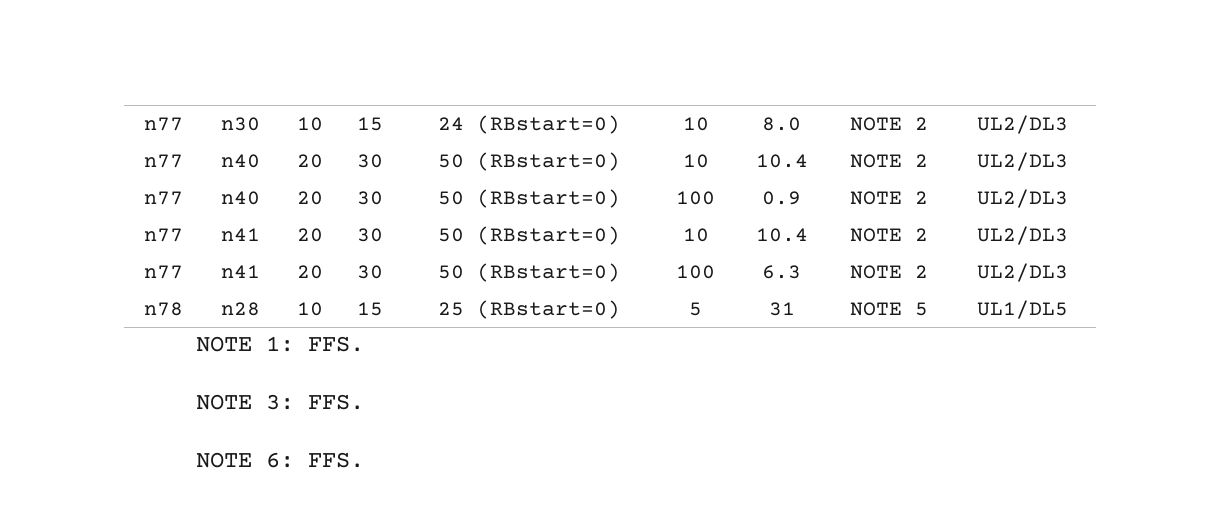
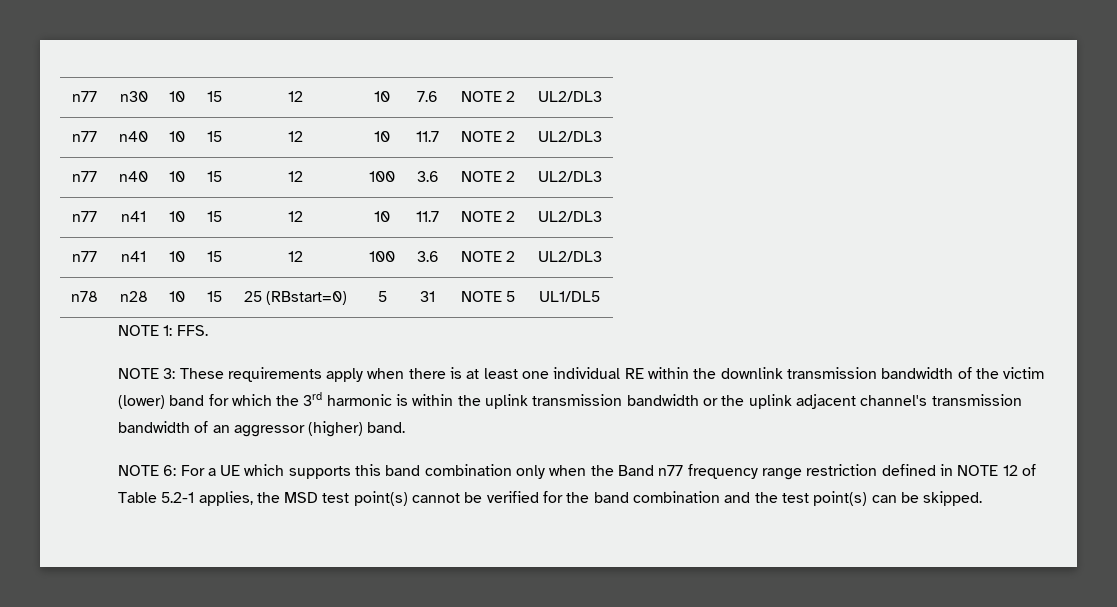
- n77 | n30 | 10 | 15 | 24 (RBstart=0) | 10 | 8.0 | NOTE 2 | UL2/DL3
- n77 | n40 | 20 | 30 | 50 (RBstart=0) | 10 | 10.4 | NOTE 2 | UL2/DL3
- n77 | n40 | 20 | 30 | 50 (RBstart=0) | 100 | 0.9 | NOTE 2 | UL2/DL3
- n77 | n41 | 20 | 30 | 50 (RBstart=0) | 10 | 10.4 | NOTE 2 | UL2/DL3
- n77 | n41 | 20 | 30 | 50 (RBstart=0) | 100 | 6.3 | NOTE 2 | UL2/DL3
+ n77 | n30 | 10 | 15 | 12 | 10 | 7.6 | NOTE 2 | UL2/DL3
+ n77 | n40 | 10 | 15 | 12 | 10 | 11.7 | NOTE 2 | UL2/DL3
+ n77 | n40 | 10 | 15 | 12 | 100 | 3.6 | NOTE 2 | UL2/DL3
+ n77 | n41 | 10 | 15 | 12 | 10 | 11.7 | NOTE 2 | UL2/DL3
+ n77 | n41 | 10 | 15 | 12 | 100 | 3.6 | NOTE 2 | UL2/DL3
- NOTE 3: FFS.
- NOTE 6: FFS.
+ NOTE 3: These requirements apply when there is at least one individual RE within the downlink transmission bandwidth of the victim (lower) band for which the 3rd harmonic is within the uplink transmission bandwidth or the uplink adjacent channel's transmission bandwidth of an aggressor (higher) band.
+ NOTE 6: For a UE which supports this band combination only when the Band n77 frequency range restriction defined in NOTE 12 of Table 5.2-1 applies, the MSD test point(s) cannot be verified for the band combination and the test point(s) can be skipped.

